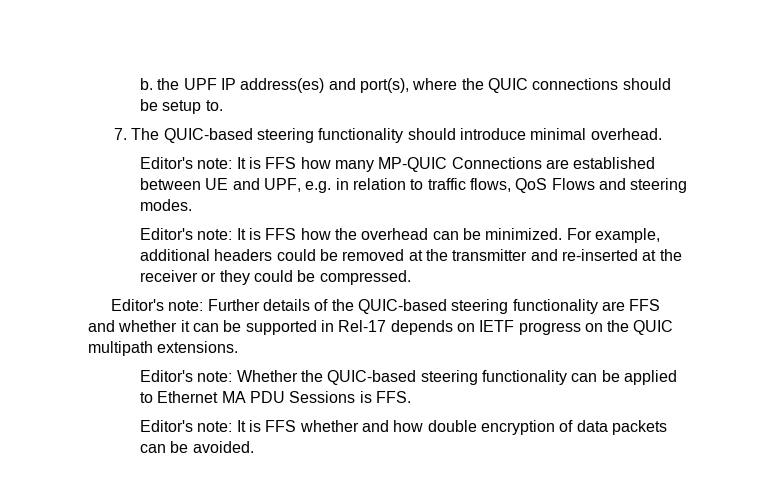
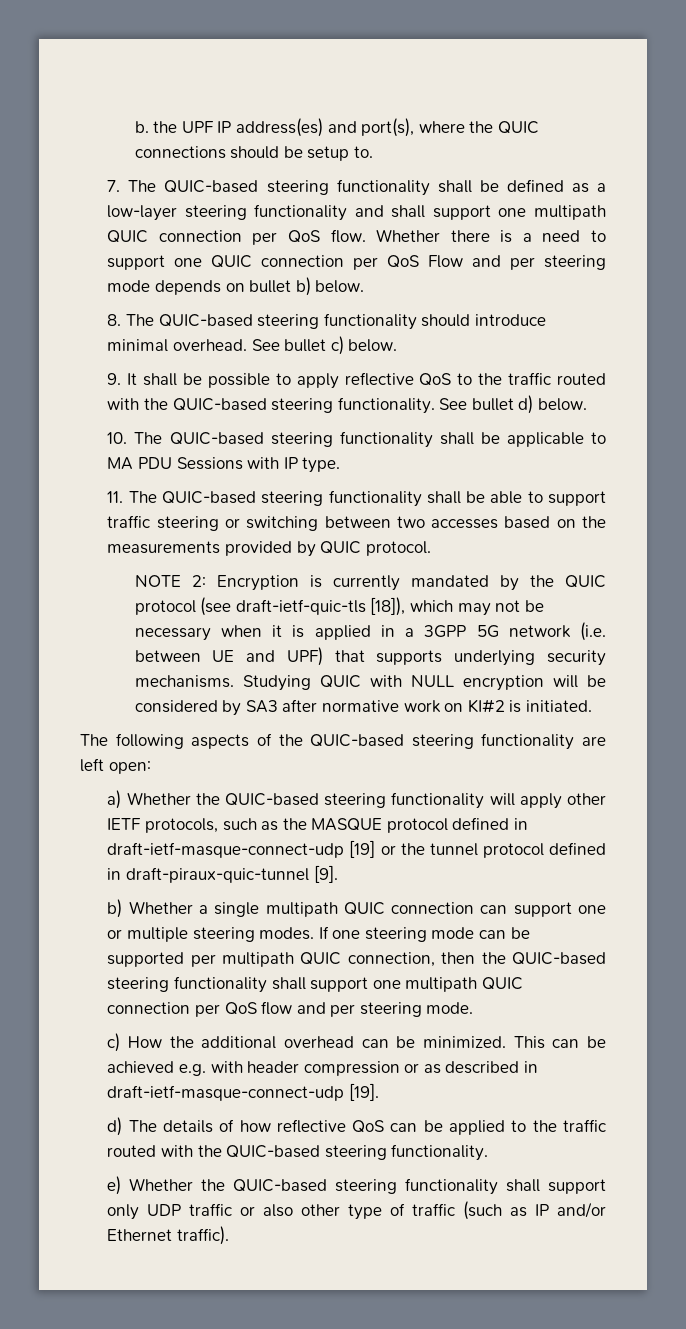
- 7. The QUIC-based steering functionality should introduce minimal overhead.
- Editor's note: It is FFS how many MP-QUIC Connections are established between UE and UPF, e.g. in relation to traffic flows, QoS Flows and steering modes.
- Editor's note: It is FFS how the overhead can be minimized. For example, additional headers could be removed at the transmitter and re-inserted at the receiver or they could be compressed.
- Editor's note: Further details of the QUIC-based steering functionality are FFS and whether it can be supported in Rel-17 depends on IETF progress on the QUIC multipath extensions.
- Editor's note: Whether the QUIC-based steering functionality can be applied to Ethernet MA PDU Sessions is FFS.
- Editor's note: It is FFS whether and how double encryption of data packets can be avoided.
+ 7. The QUIC-based steering functionality shall be defined as a low-layer steering functionality and shall support one multipath QUIC connection per QoS flow. Whether there is a need to support one QUIC connection per QoS Flow and per steering mode depends on bullet b) below.
+ 8. The QUIC-based steering functionality should introduce minimal overhead. See bullet c) below.
+ 9. It shall be possible to apply reflective QoS to the traffic routed with the QUIC-based steering functionality. See bullet d) below.
+ 10. The QUIC-based steering functionality shall be applicable to MA PDU Sessions with IP type.
+ 11. The QUIC-based steering functionality shall be able to support traffic steering or switching between two accesses based on the measurements provided by QUIC protocol.
+ NOTE 2: Encryption is currently mandated by the QUIC protocol (see draft-ietf-quic-tls [18]), which may not be necessary when it is applied in a 3GPP 5G network (i.e. between UE and UPF) that supports underlying security mechanisms. Studying QUIC with NULL encryption will be considered by SA3 after normative work on KI#2 is initiated.
+ The following aspects of the QUIC-based steering functionality are left open:
+ a) Whether the QUIC-based steering functionality will apply other IETF protocols, such as the MASQUE protocol defined in draft-ietf-masque-connect-udp [19] or the tunnel protocol defined in draft-piraux-quic-tunnel [9].
+ b) Whether a single multipath QUIC connection can support one or multiple steering modes. If one steering mode can be supported per multipath QUIC connection, then the QUIC-based steering functionality shall support one multipath QUIC connection per QoS flow and per steering mode.
+ c) How the additional overhead can be minimized. This can be achieved e.g. with header compression or as described in draft-ietf-masque-connect-udp [19].
+ d) The details of how reflective QoS can be applied to the traffic routed with the QUIC-based steering functionality.
+ e) Whether the QUIC-based steering functionality shall support only UDP traffic or also other type of traffic (such as IP and/or Ethernet traffic).

